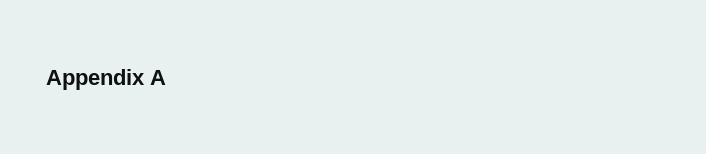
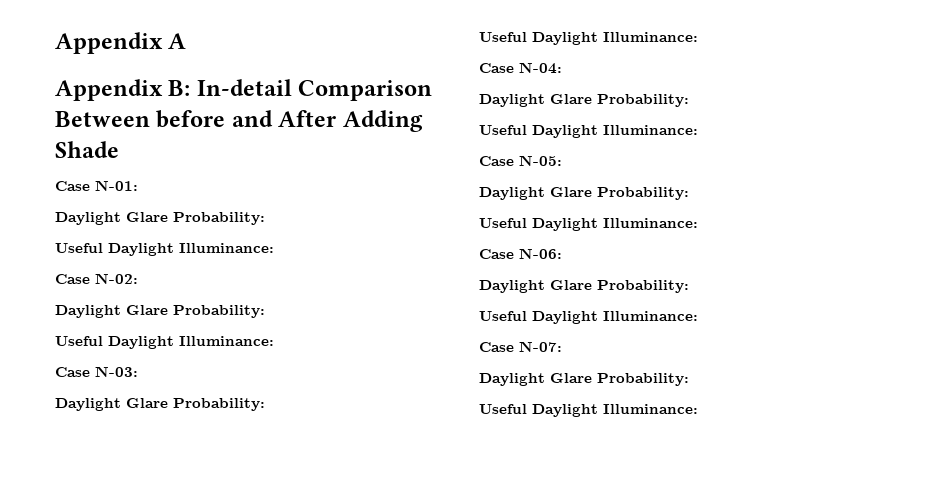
+ Appendix B: In-detail Comparison Between before and After Adding Shade
+ Case N-01:
+ Daylight Glare Probability:
+ Useful Daylight Illuminance:
+ Case N-02:
+ Daylight Glare Probability:
+ Useful Daylight Illuminance:
+ Case N-03:
+ Daylight Glare Probability:
+ Useful Daylight Illuminance:
+ Case N-04:
+ Daylight Glare Probability:
+ Useful Daylight Illuminance:
+ Case N-05:
+ Daylight Glare Probability:
+ Useful Daylight Illuminance:
+ Case N-06:
+ Daylight Glare Probability:
+ Useful Daylight Illuminance:
+ Case N-07:
+ Daylight Glare Probability:
+ Useful Daylight Illuminance:

